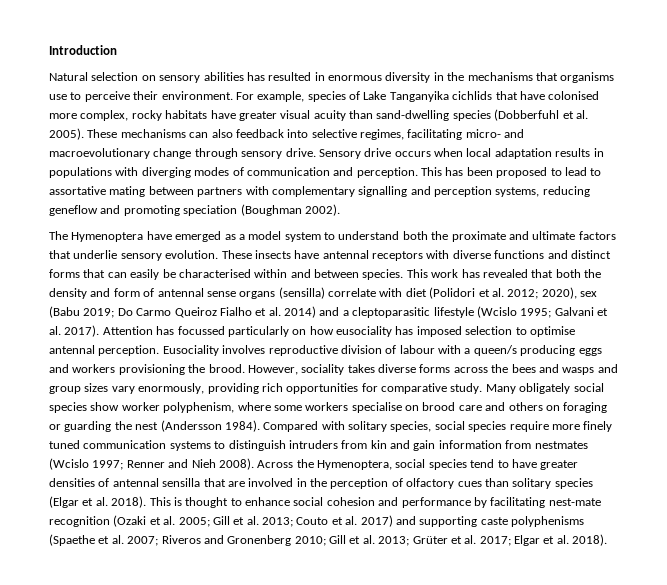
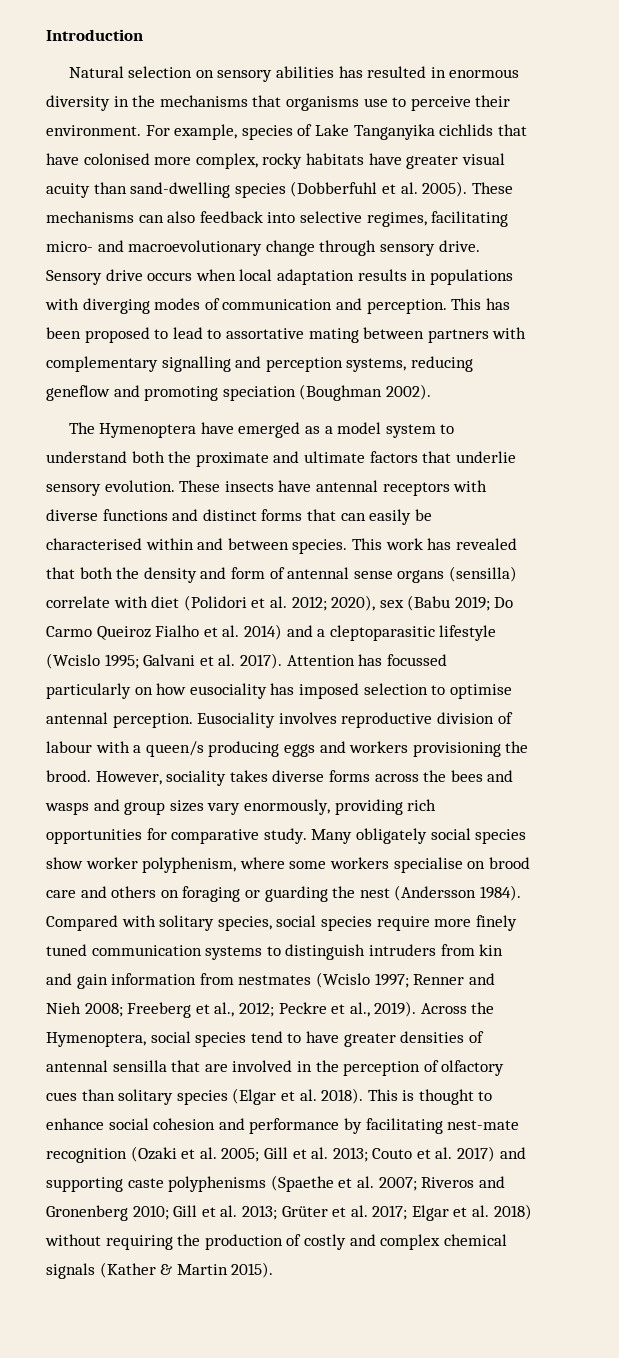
- Compared with solitary species, social species require more finely tuned communication systems to distinguish intruders from kin and gain information from nestmates (Wcislo 1997; Renner and Nieh 2008).
+ Compared with solitary species, social species require more finely tuned communication systems to distinguish intruders from kin and gain information from nestmates (Wcislo 1997; Renner and Nieh 2008; Freeberg et al., 2012; Peckre et al., 2019).
- This is thought to enhance social cohesion and performance by facilitating nest-mate recognition (Ozaki et al. 2005; Gill et al. 2013; Couto et al. 2017) and supporting caste polyphenisms (Spaethe et al. 2007; Riveros and Gronenberg 2010; Gill et al. 2013; Grüter et al. 2017; Elgar et al. 2018).
+ This is thought to enhance social cohesion and performance by facilitating nest-mate recognition (Ozaki et al. 2005; Gill et al. 2013; Couto et al. 2017) and supporting caste polyphenisms (Spaethe et al. 2007; Riveros and Gronenberg 2010; Gill et al. 2013; Grüter et al. 2017; Elgar et al. 2018) without requiring the production of costly and complex chemical signals (Kather & Martin 2015).

